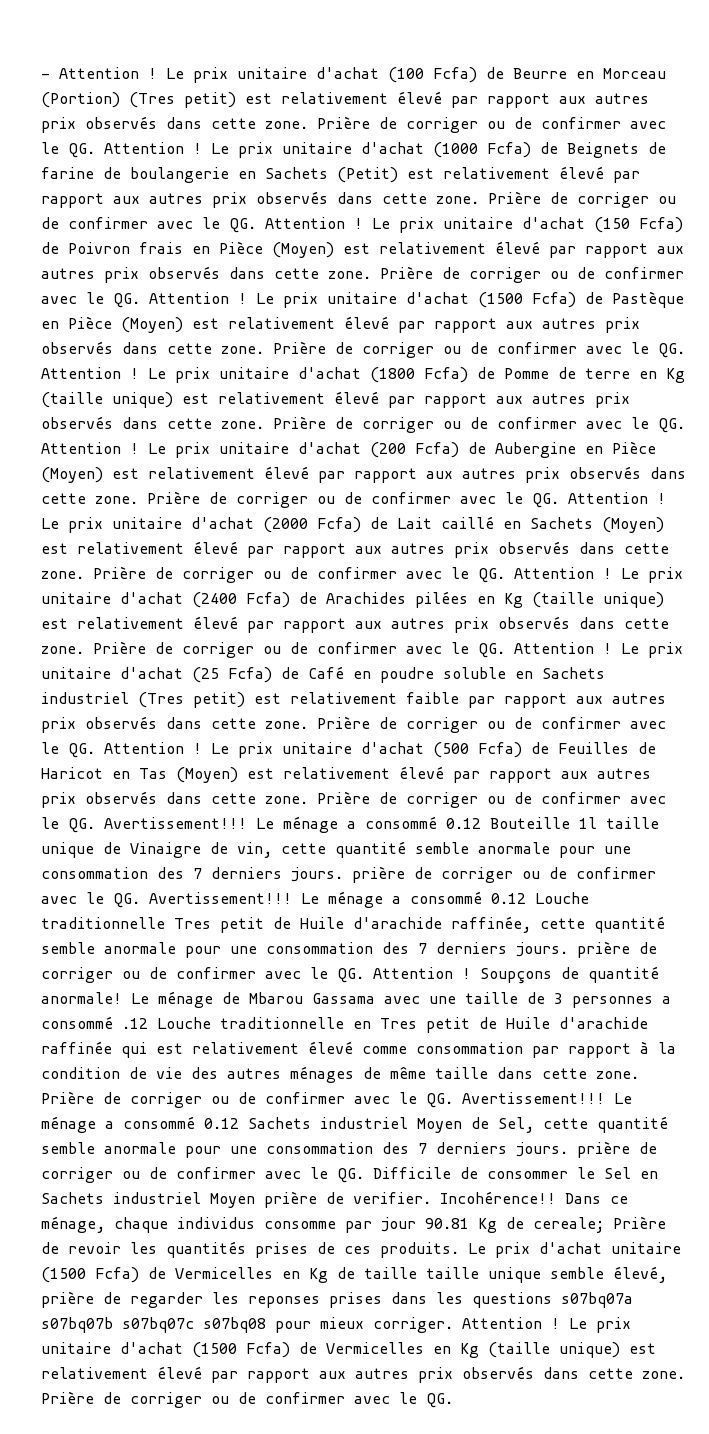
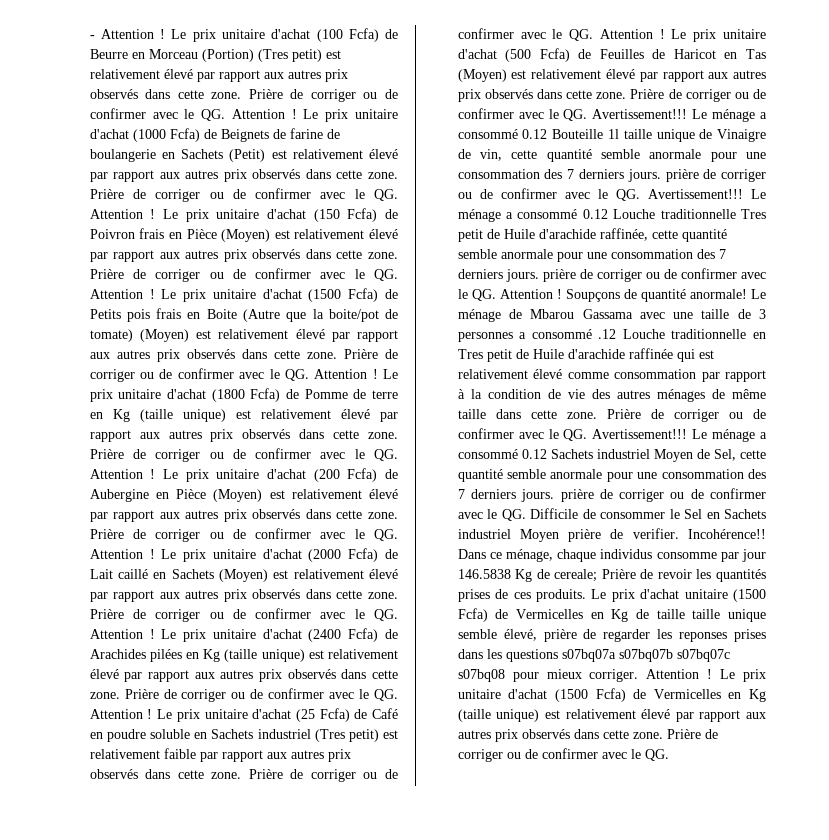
- Le prix unitaire d'achat (1500 Fcfa) de Pastèque en Pièce (Moyen) est relativement élevé par rapport aux autres prix observés dans cette zone.
+ Le prix unitaire d'achat (1500 Fcfa) de Petits pois frais en Boite (Autre que la boite/pot de tomate) (Moyen) est relativement élevé par rapport aux autres prix observés dans cette zone.
- Dans ce ménage, chaque individus consomme par jour 90.81 Kg de cereale; Prière de revoir les quantités prises de ces produits.
+ Dans ce ménage, chaque individus consomme par jour 146.5838 Kg de cereale; Prière de revoir les quantités prises de ces produits.

